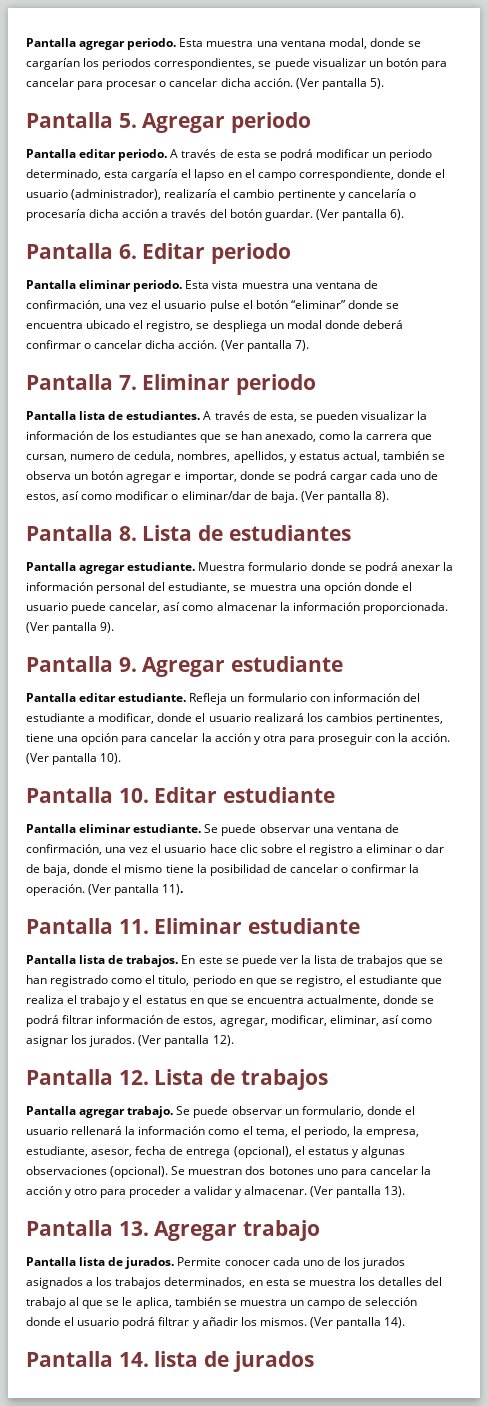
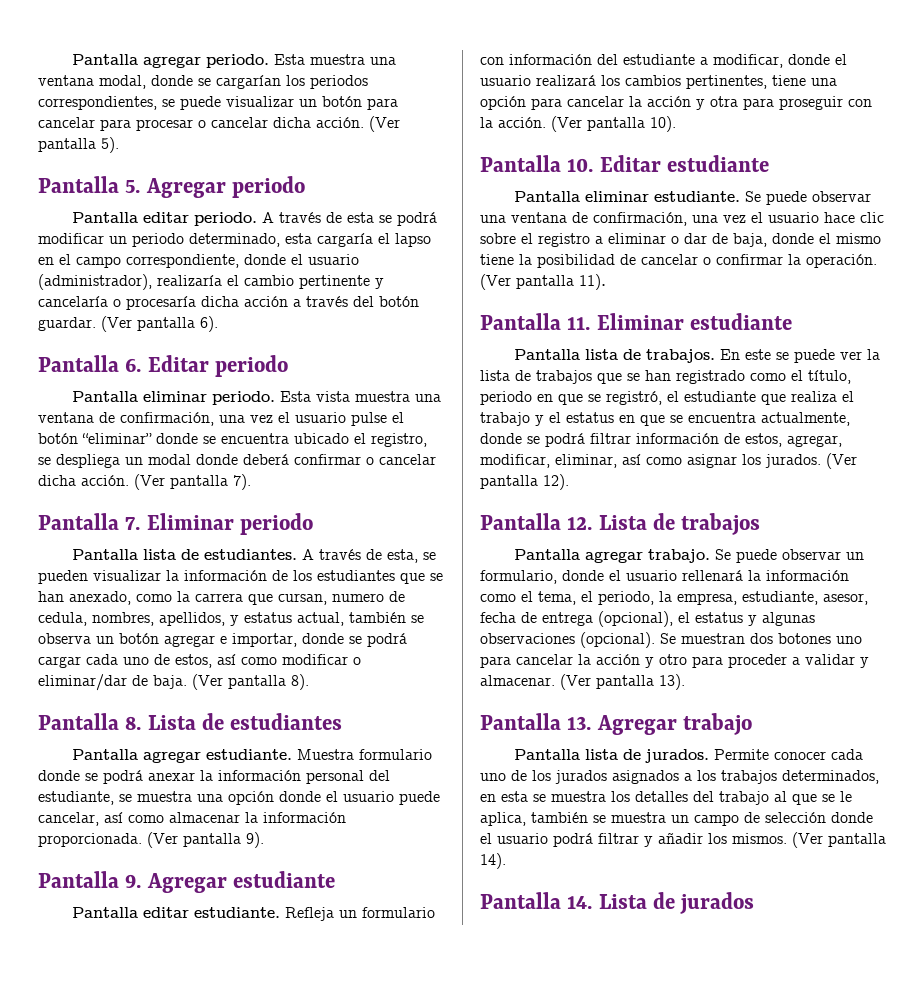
- En este se puede ver la lista de trabajos que se han registrado como el titulo, periodo en que se registro, el estudiante que realiza el trabajo y el estatus en que se encuentra actualmente, donde se podrá filtrar información de estos, agregar, modificar, eliminar, así como asignar los jurados.
+ En este se puede ver la lista de trabajos que se han registrado como el título, periodo en que se registró, el estudiante que realiza el trabajo y el estatus en que se encuentra actualmente, donde se podrá filtrar información de estos, agregar, modificar, eliminar, así como asignar los jurados.
- Pantalla 14. lista de jurados
+ Pantalla 14. Lista de jurados

